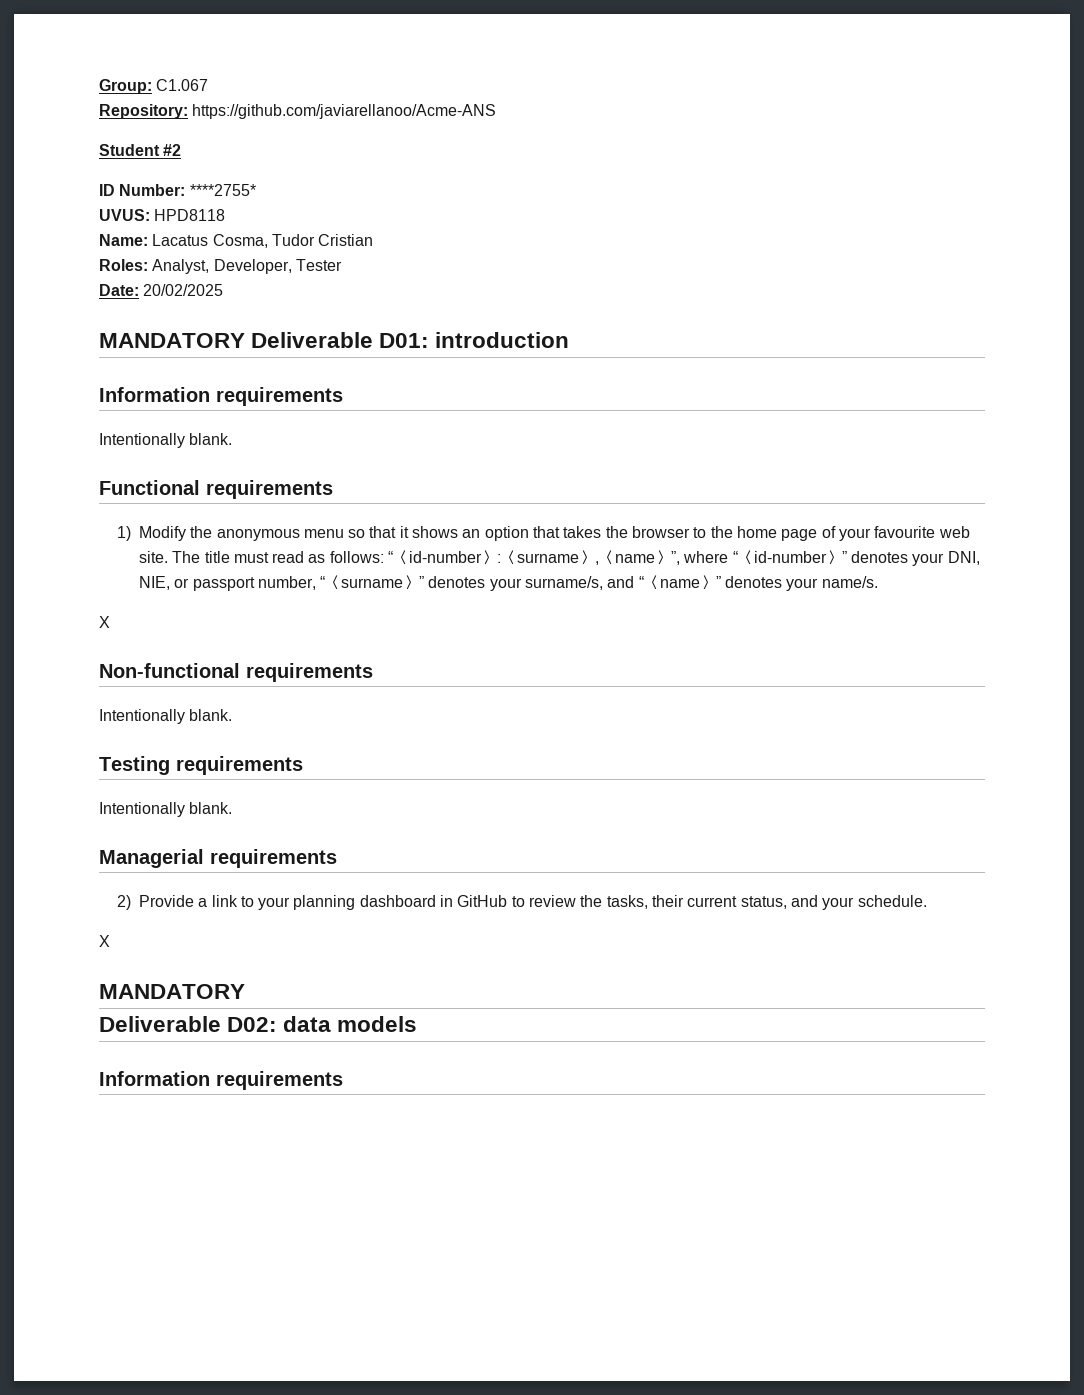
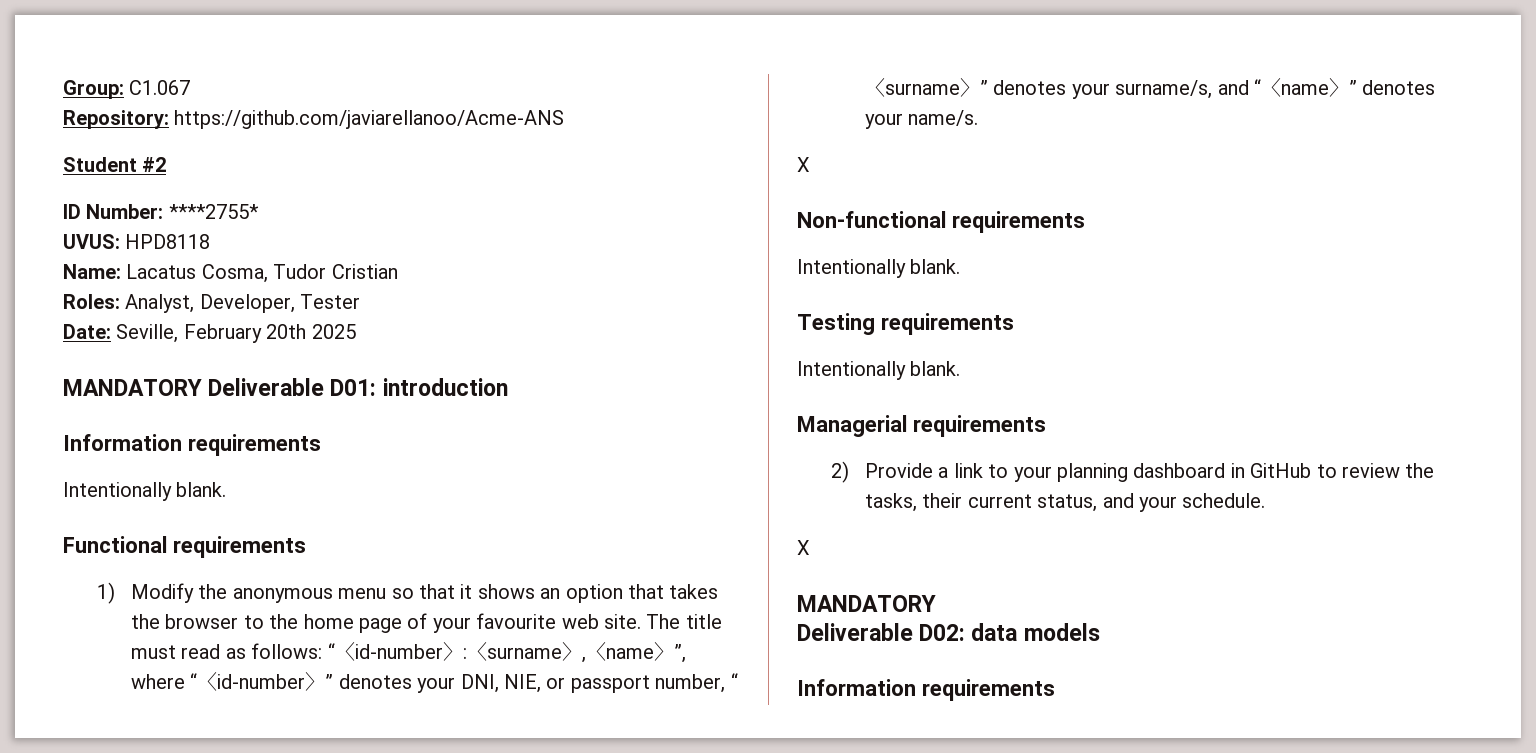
- Date: 20/02/2025
+ Date: Seville, February 20th 2025

